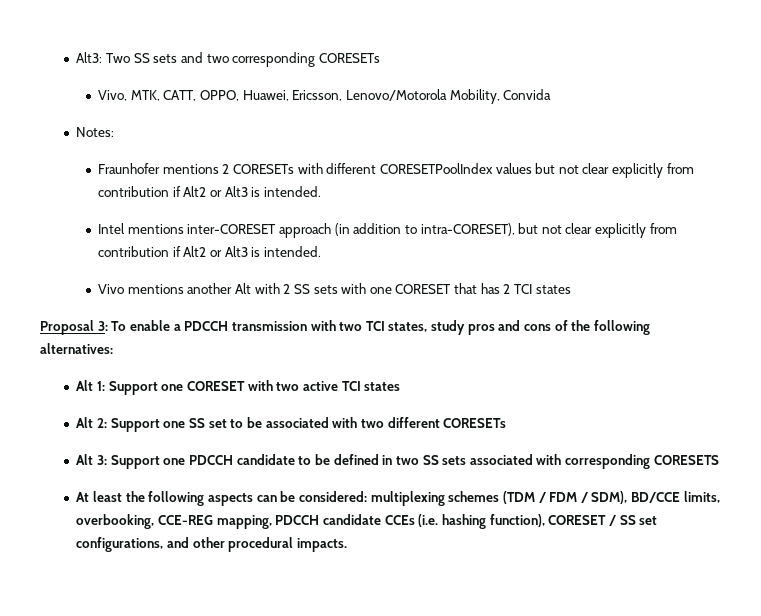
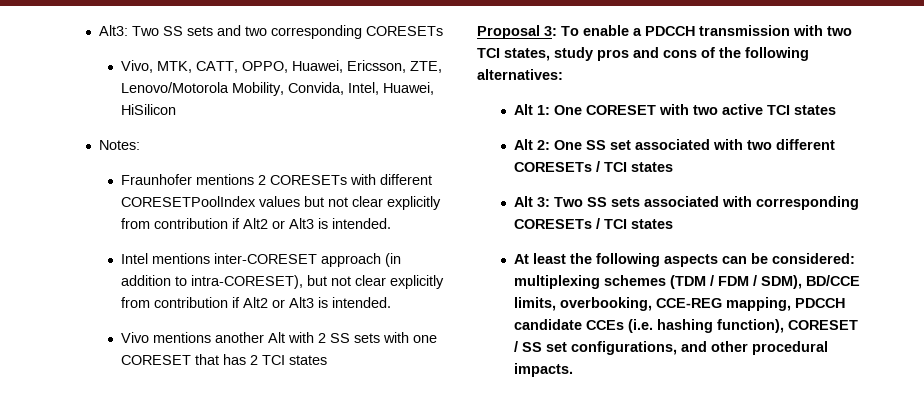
- Vivo, MTK, CATT, OPPO, Huawei, Ericsson, Lenovo/Motorola Mobility, Convida
+ Vivo, MTK, CATT, OPPO, Huawei, Ericsson, ZTE, Lenovo/Motorola Mobility, Convida, Intel, Huawei, HiSilicon
- Alt 1: Support one CORESET with two active TCI states
+ Alt 1: One CORESET with two active TCI states
- Alt 2: Support one SS set to be associated with two different CORESETs
+ Alt 2: One SS set associated with two different CORESETs / TCI states
- Alt 3: Support one PDCCH candidate to be defined in two SS sets associated with corresponding CORESETS
+ Alt 3: Two SS sets associated with corresponding CORESETs / TCI states

